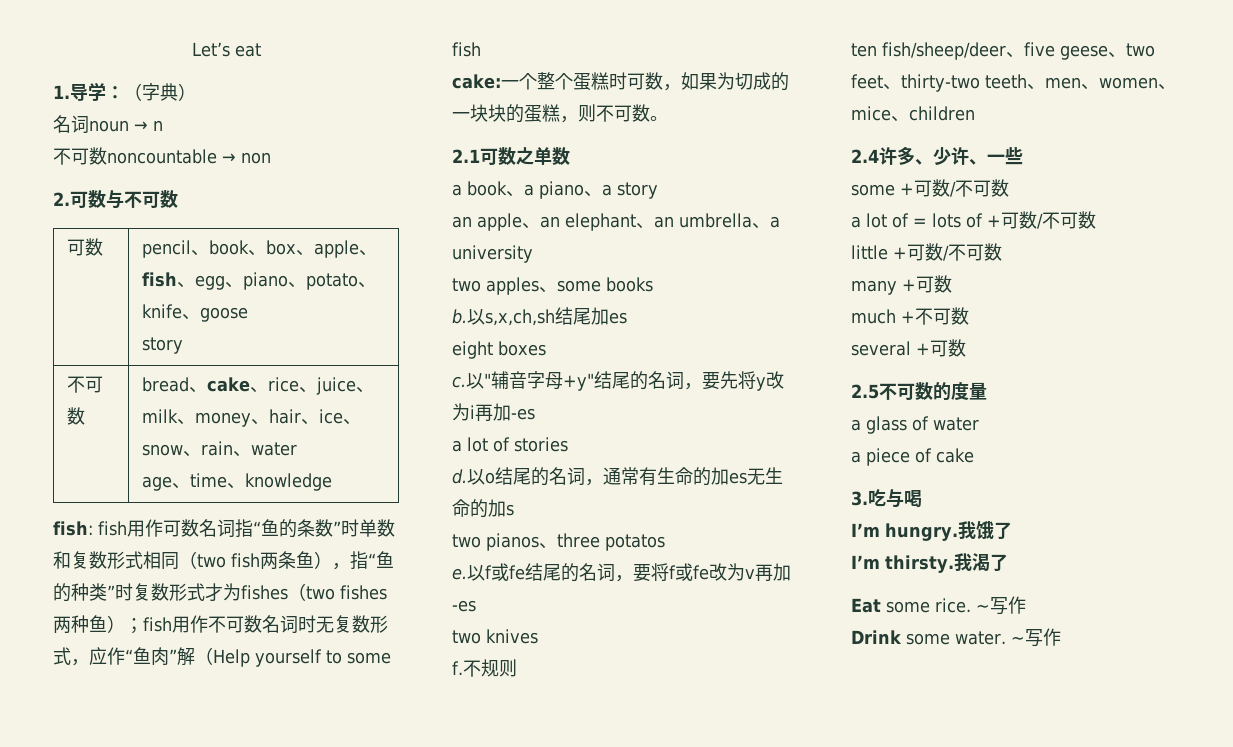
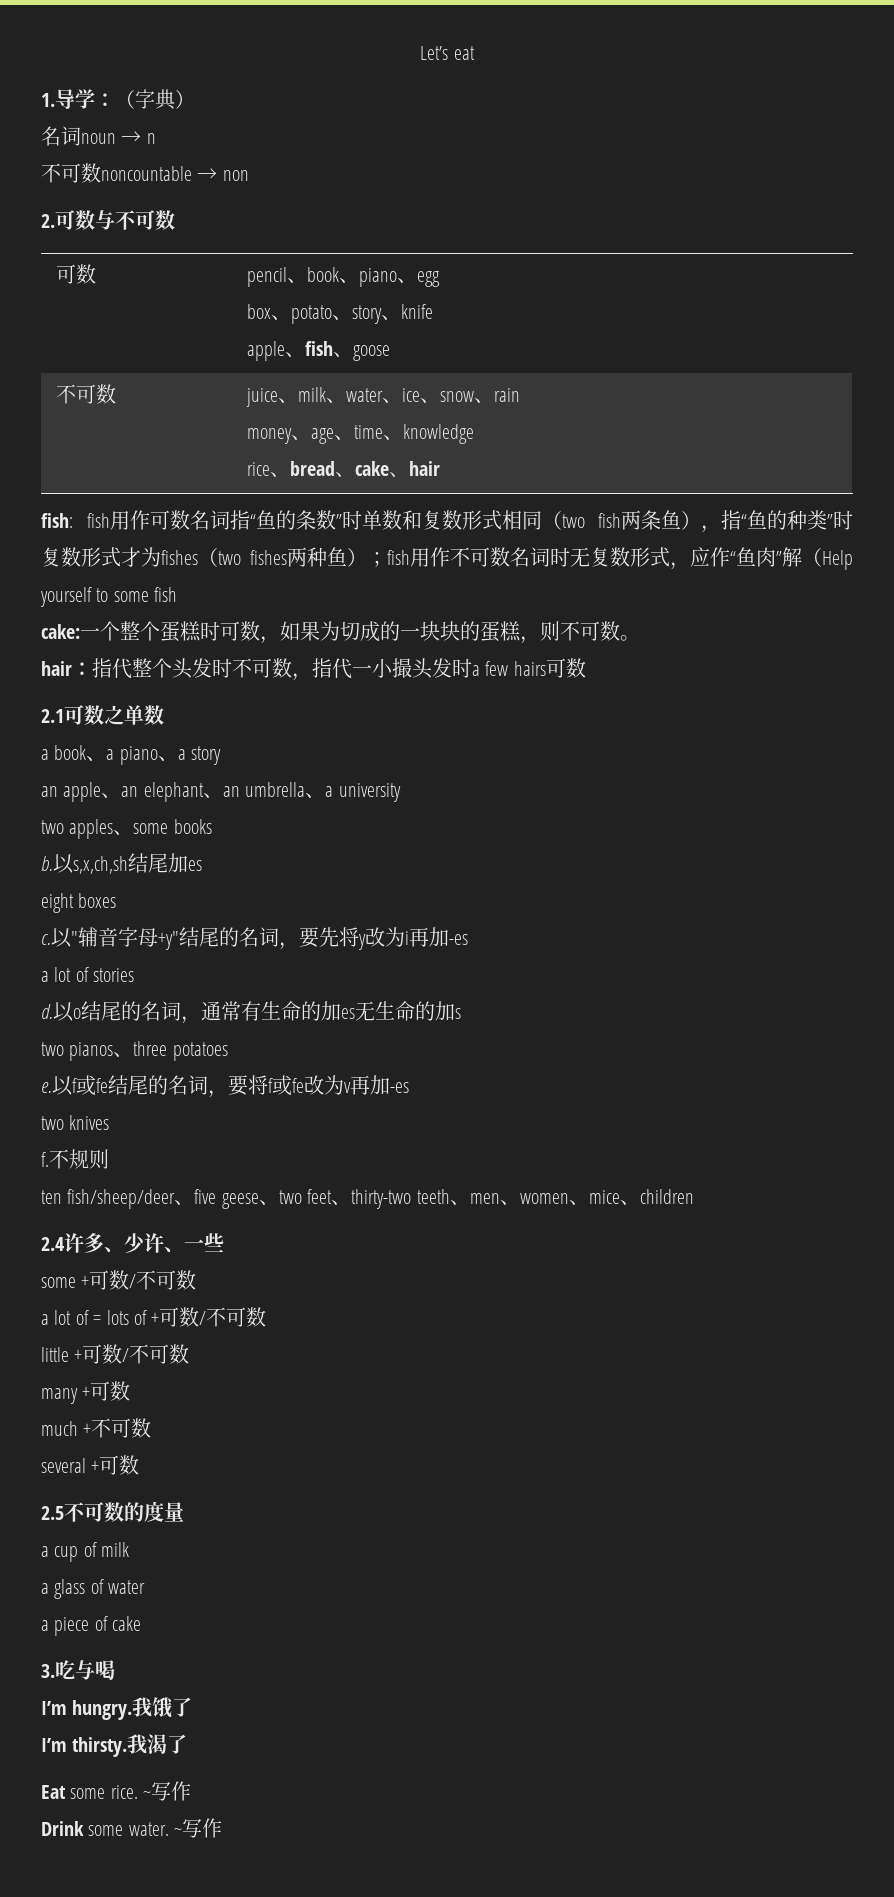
- 可数 | pencil、book、box、apple、fish、egg、piano、potato、knife、goose
- story
+ 可数 | pencil、book、piano、egg
+ box、potato、story、knife
+ apple、fish、goose
- 不可数 | bread、cake、rice、juice、milk、money、hair、ice、snow、rain、water
- age、time、knowledge
+ 不可数 | juice、milk、water、ice、snow、rain
+ money、age、time、knowledge
+ rice、bread、cake、hair
+ hair：指代整个头发时不可数，指代一小撮头发时a few hairs可数
- two pianos、three potatos
+ two pianos、three potatoes
+ a cup of milk

